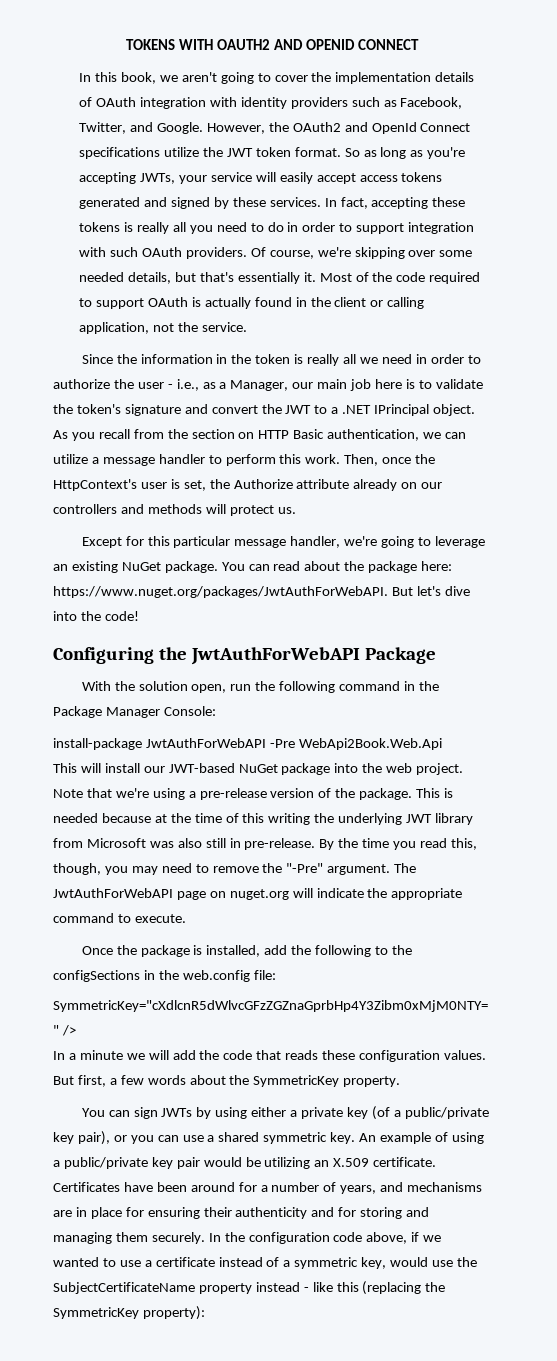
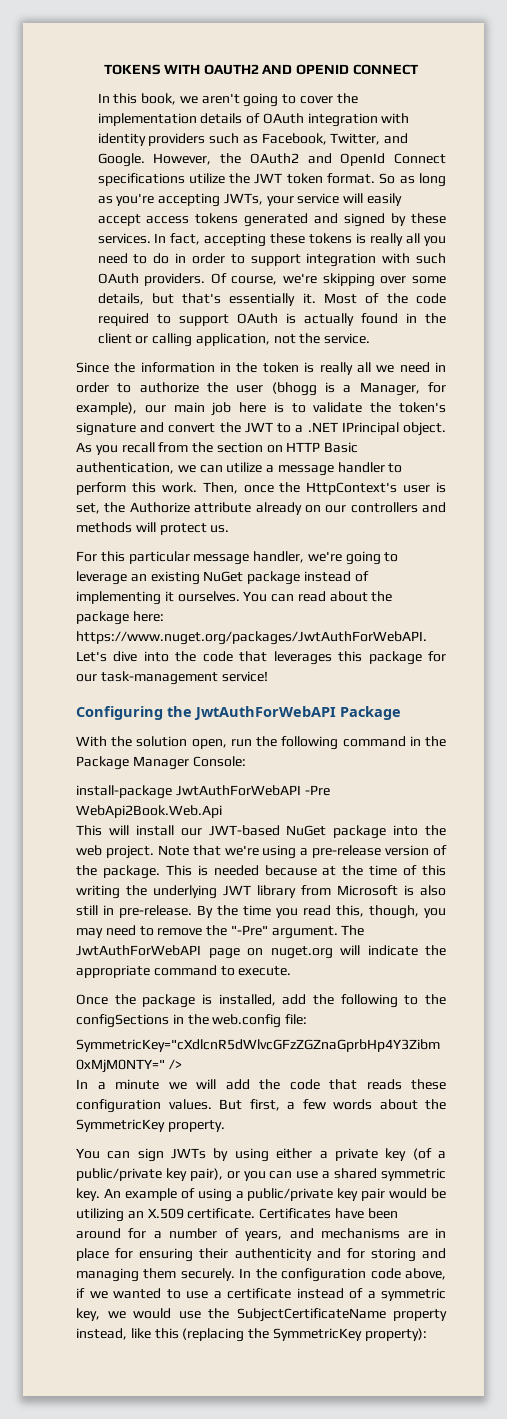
- Of course, we're skipping over some needed details, but that's essentially it.
+ Of course, we're skipping over some details, but that's essentially it.
- Since the information in the token is really all we need in order to authorize the user - i.e., as a Manager, our main job here is to validate the token's signature and convert the JWT to a .NET IPrincipal object.
+ Since the information in the token is really all we need in order to authorize the user (bhogg is a Manager, for example), our main job here is to validate the token's signature and convert the JWT to a .NET IPrincipal object.
- Except for this particular message handler, we're going to leverage an existing NuGet package.
+ For this particular message handler, we're going to leverage an existing NuGet package instead of implementing it ourselves.
- You can read about the package here: https://www.nuget.org/packages/JwtAuthForWebAPI. But let's dive into the code!
+ You can read about the package here: https://www.nuget.org/packages/JwtAuthForWebAPI. Let's dive into the code that leverages this package for our task-management service!
- This is needed because at the time of this writing the underlying JWT library from Microsoft was also still in pre-release.
+ This is needed because at the time of this writing the underlying JWT library from Microsoft is also still in pre-release.
- In the configuration code above, if we wanted to use a certificate instead of a symmetric key, would use the SubjectCertificateName property instead - like this (replacing the SymmetricKey property):
+ In the configuration code above, if we wanted to use a certificate instead of a symmetric key, we would use the SubjectCertificateName property instead, like this (replacing the SymmetricKey property):

